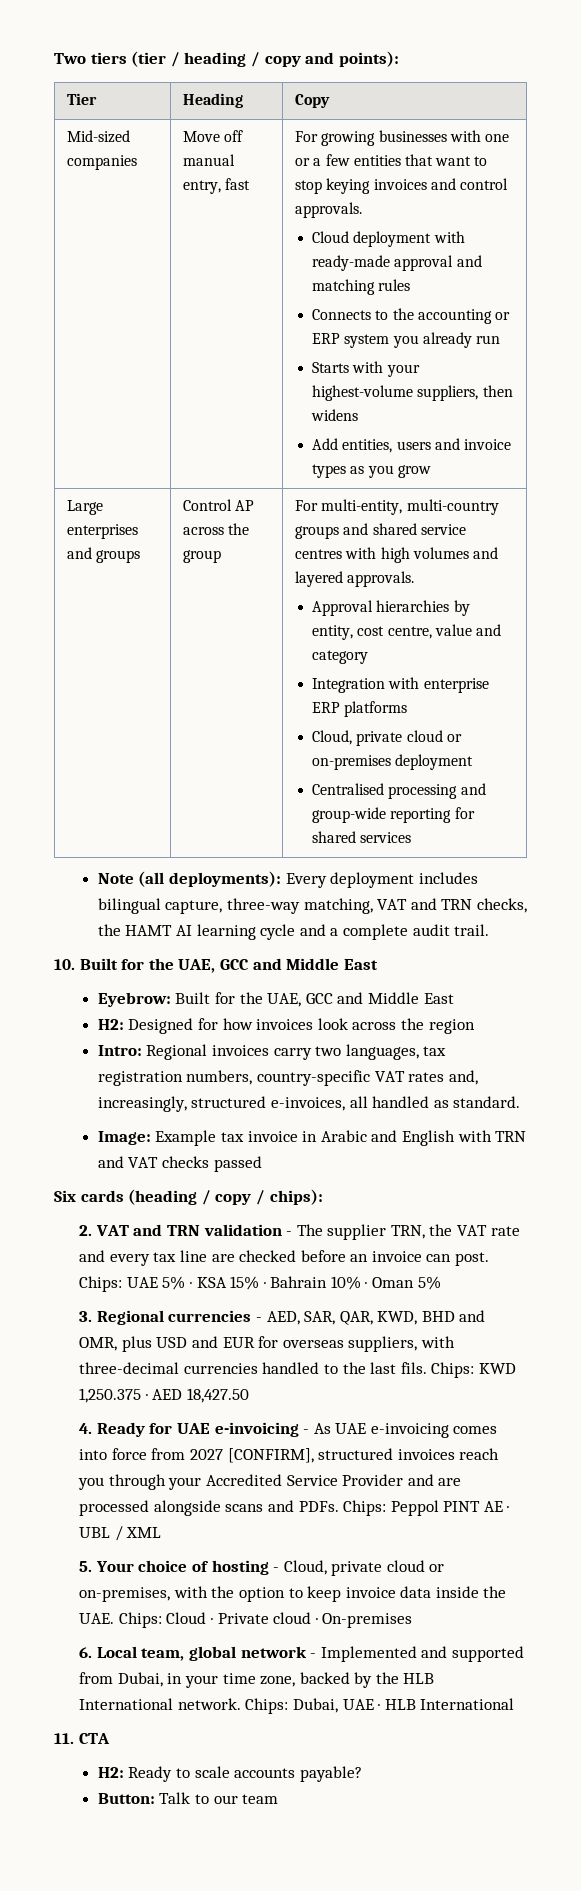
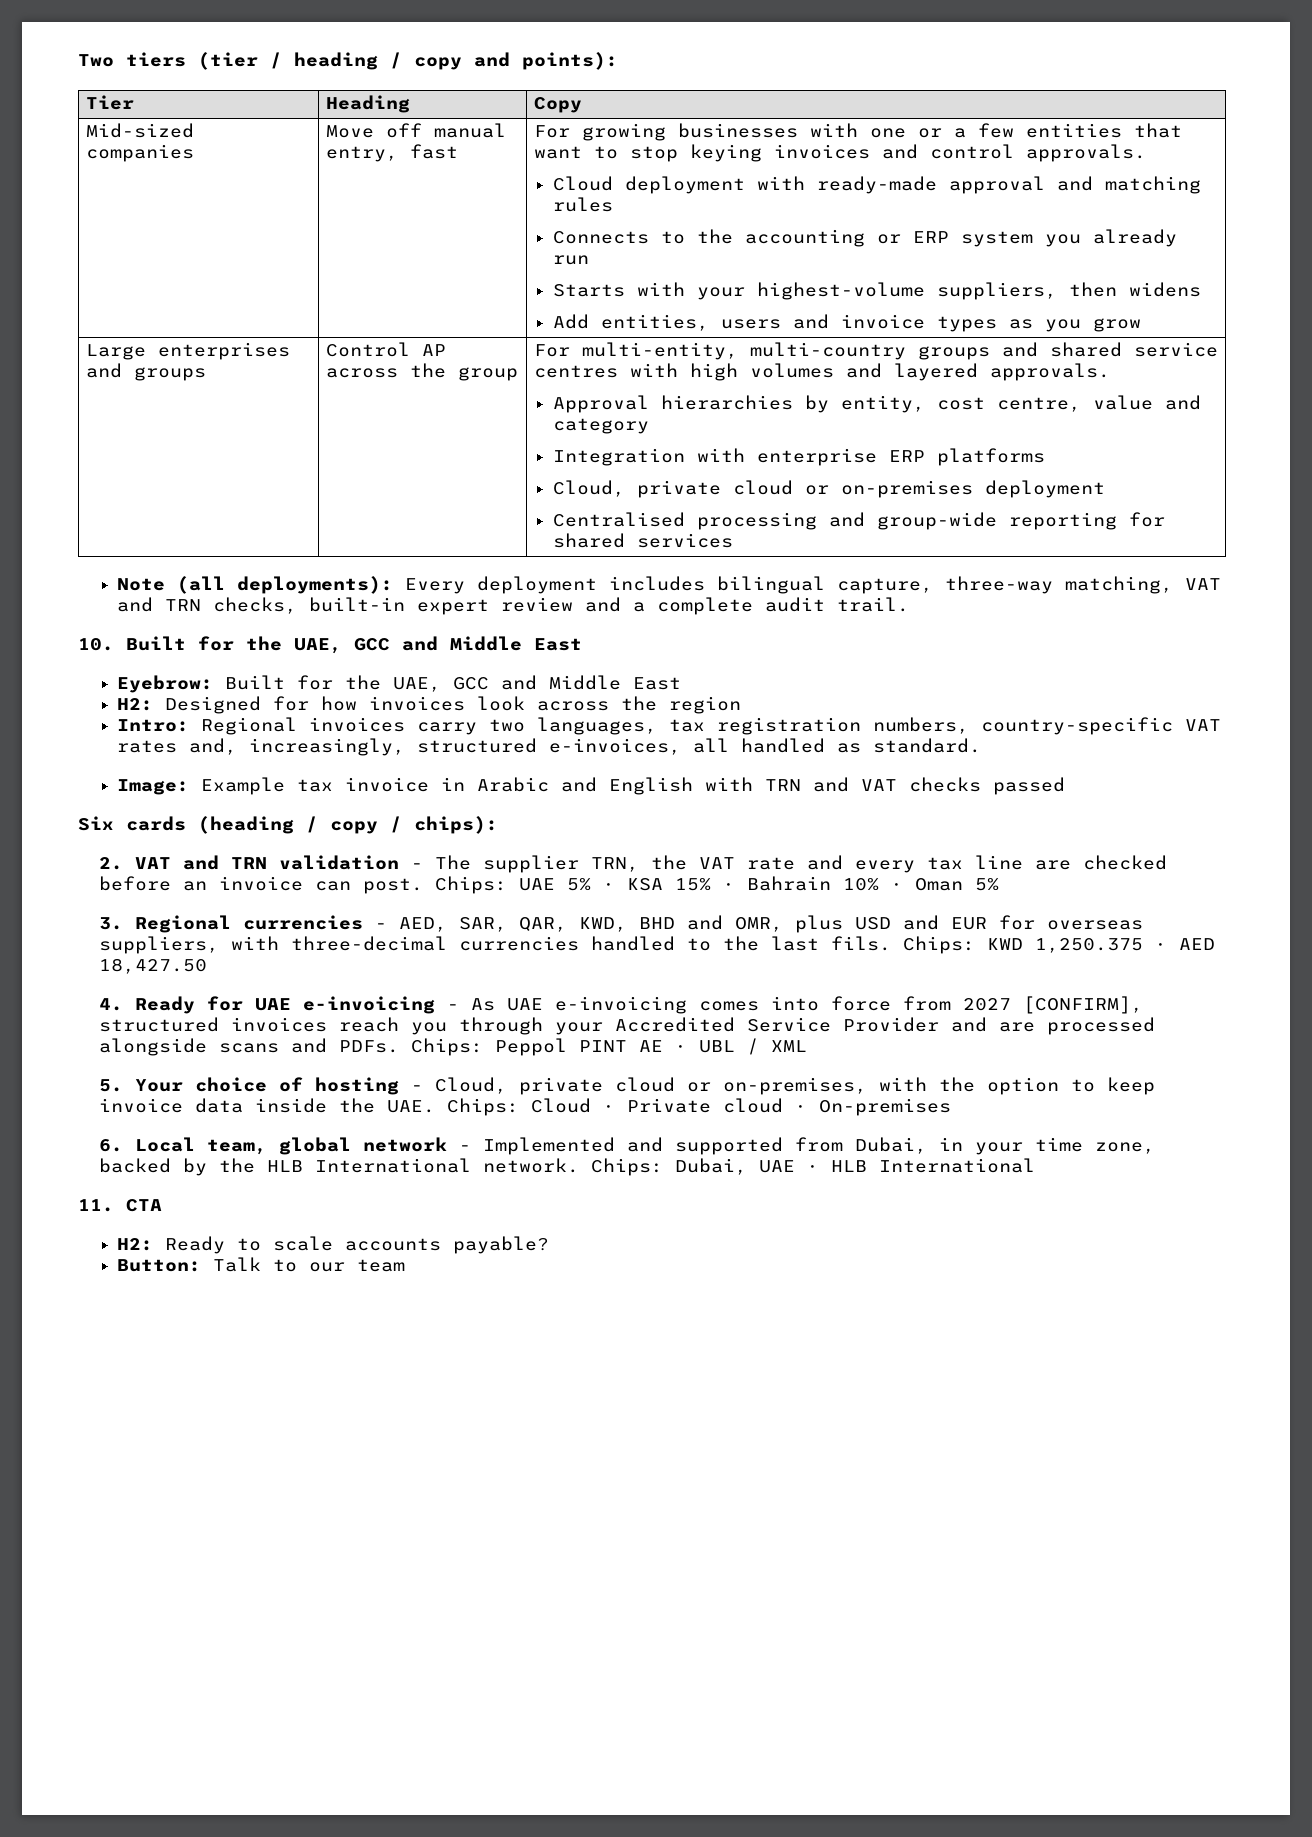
- Note (all deployments): Every deployment includes bilingual capture, three-way matching, VAT and TRN checks, the HAMT AI learning cycle and a complete audit trail.
+ Note (all deployments): Every deployment includes bilingual capture, three-way matching, VAT and TRN checks, built-in expert review and a complete audit trail.

